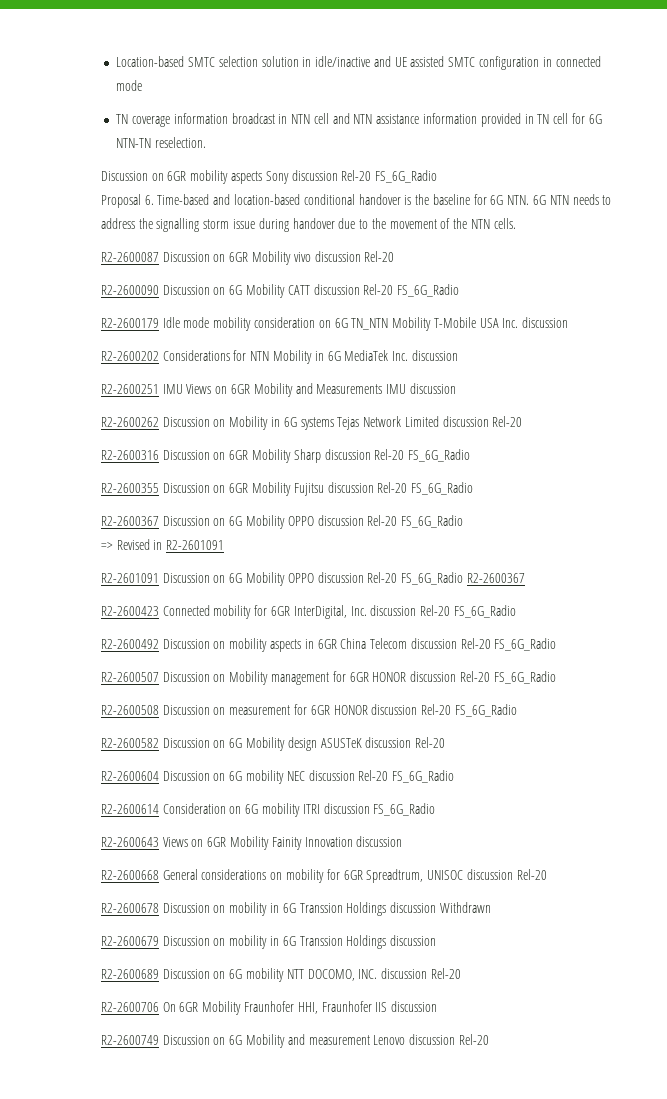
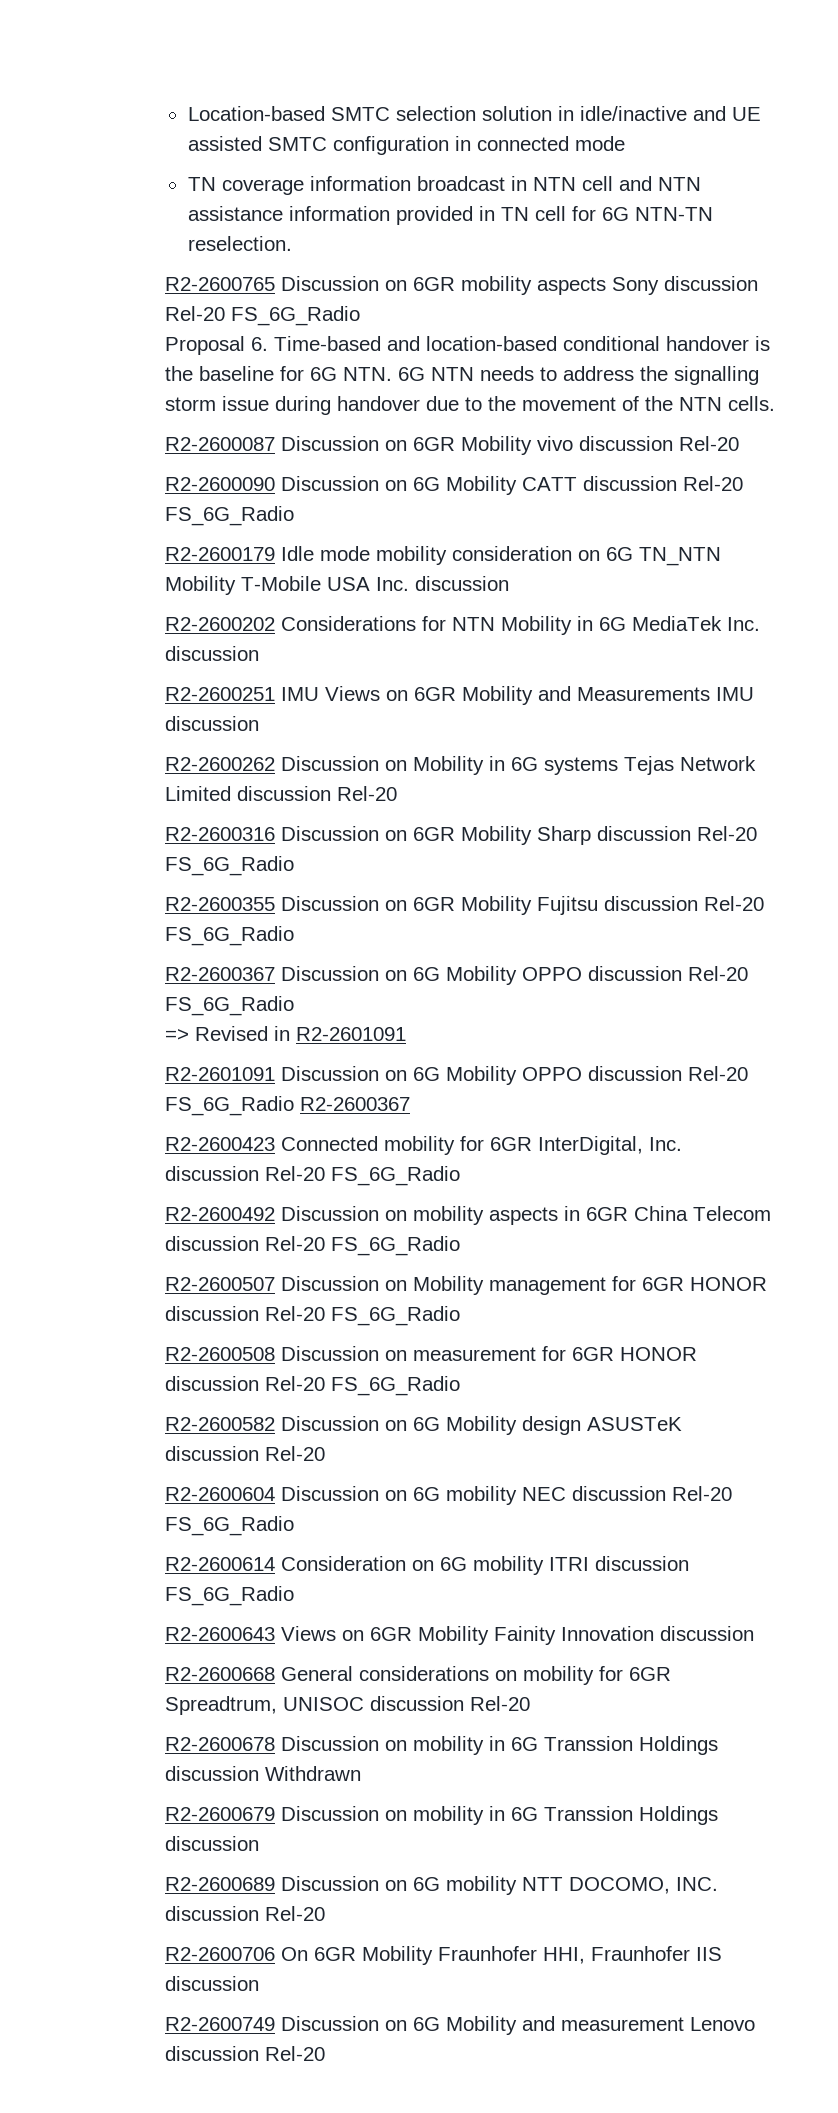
- Discussion on 6GR mobility aspects Sony discussion Rel-20 FS_6G_Radio
+ R2-2600765 Discussion on 6GR mobility aspects Sony discussion Rel-20 FS_6G_Radio

